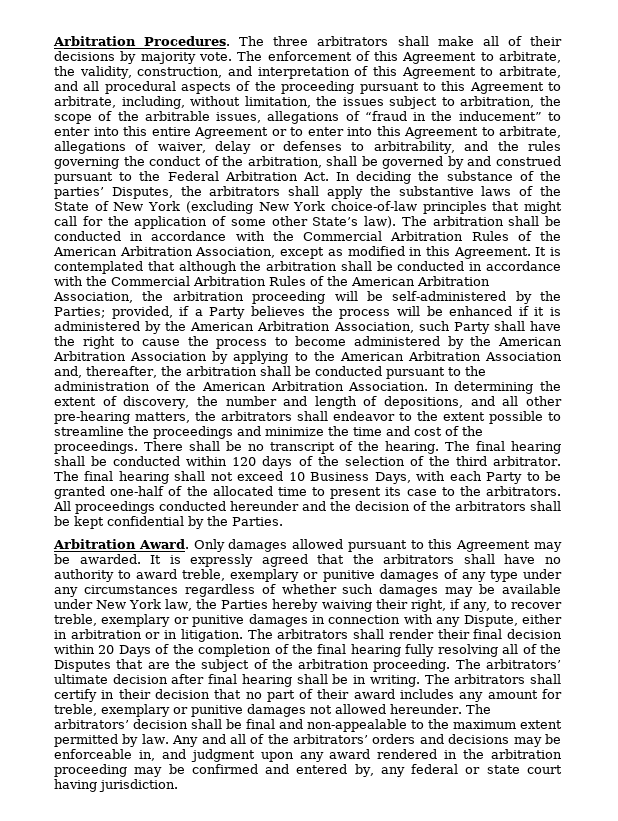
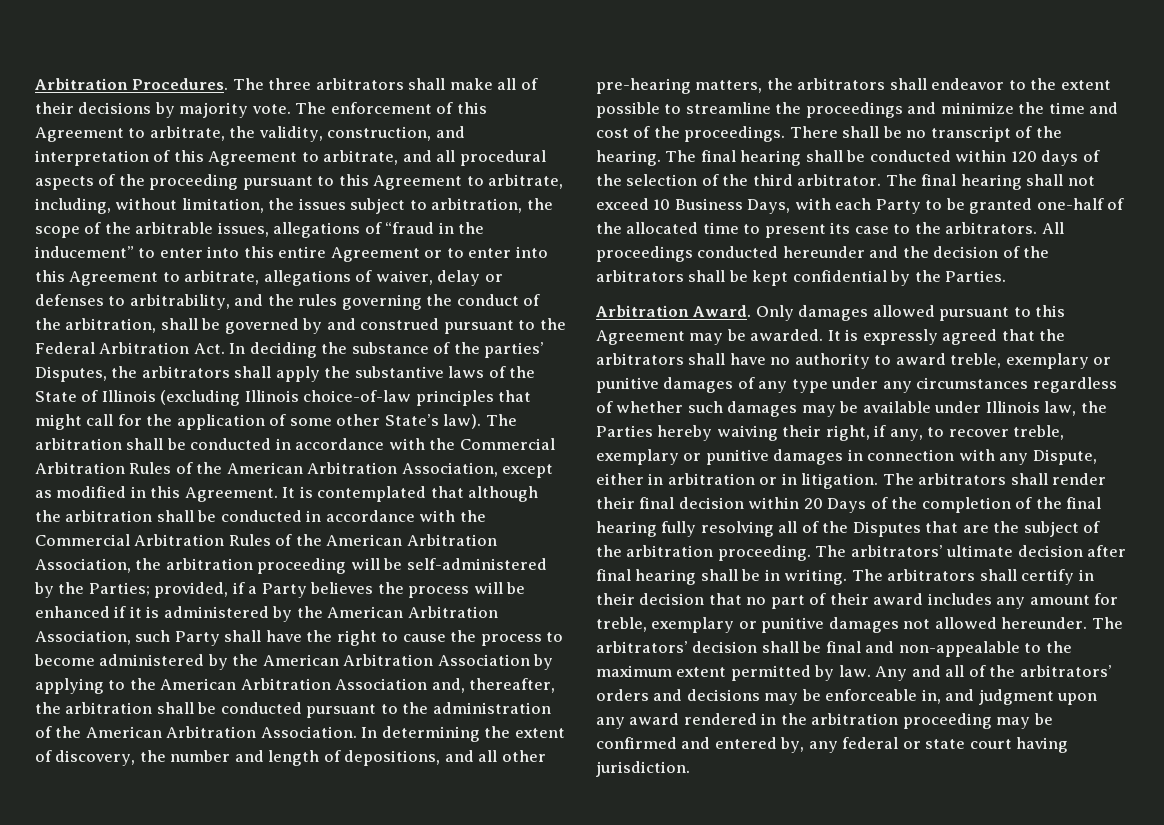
- The enforcement of this Agreement to arbitrate, the validity, construction, and interpretation of this Agreement to arbitrate, and all procedural aspects of the proceeding pursuant to this Agreement to arbitrate, including, without limitation, the issues subject to arbitration, the scope of the arbitrable issues, allegations of “fraud in the inducement” to enter into this entire Agreement or to enter into this Agreement to arbitrate, allegations of waiver, delay or defenses to arbitrability, and the rules governing the conduct of the arbitration, shall be governed by and construed pursuant to the Federal Arbitration Act. In deciding the substance of the parties’ Disputes, the arbitrators shall apply the substantive laws of the State of New York (excluding New York choice-of-law principles that might call for the application of some other State’s law).
+ The enforcement of this Agreement to arbitrate, the validity, construction, and interpretation of this Agreement to arbitrate, and all procedural aspects of the proceeding pursuant to this Agreement to arbitrate, including, without limitation, the issues subject to arbitration, the scope of the arbitrable issues, allegations of “fraud in the inducement” to enter into this entire Agreement or to enter into this Agreement to arbitrate, allegations of waiver, delay or defenses to arbitrability, and the rules governing the conduct of the arbitration, shall be governed by and construed pursuant to the Federal Arbitration Act. In deciding the substance of the parties’ Disputes, the arbitrators shall apply the substantive laws of the State of Illinois (excluding Illinois choice-of-law principles that might call for the application of some other State’s law).
- It is expressly agreed that the arbitrators shall have no authority to award treble, exemplary or punitive damages of any type under any circumstances regardless of whether such damages may be available under New York law, the Parties hereby waiving their right, if any, to recover treble, exemplary or punitive damages in connection with any Dispute, either in arbitration or in litigation.
+ It is expressly agreed that the arbitrators shall have no authority to award treble, exemplary or punitive damages of any type under any circumstances regardless of whether such damages may be available under Illinois law, the Parties hereby waiving their right, if any, to recover treble, exemplary or punitive damages in connection with any Dispute, either in arbitration or in litigation.

